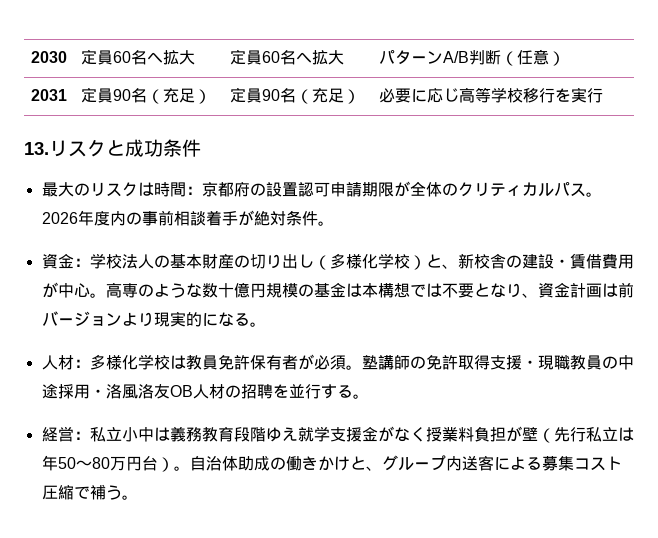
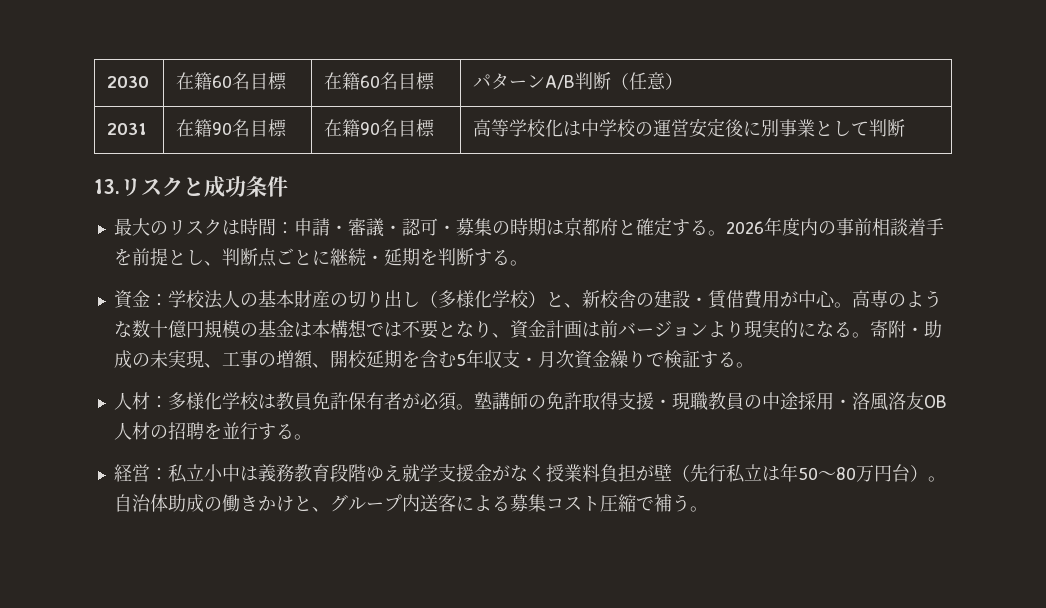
- 2030 | 定員60名へ拡大 | 定員60名へ拡大 | パターンA/B判断（任意）
+ 2030 | 在籍60名目標 | 在籍60名目標 | パターンA/B判断（任意）
- 2031 | 定員90名（充足） | 定員90名（充足） | 必要に応じ高等学校移行を実行
+ 2031 | 在籍90名目標 | 在籍90名目標 | 高等学校化は中学校の運営安定後に別事業として判断
- 最大のリスクは時間：京都府の設置認可申請期限が全体のクリティカルパス。
+ 最大のリスクは時間：申請・審議・認可・募集の時期は京都府と確定する。
- 2026年度内の事前相談着手が絶対条件。
+ 2026年度内の事前相談着手を前提とし、判断点ごとに継続・延期を判断する。
+ 寄附・助成の未実現、工事の増額、開校延期を含む5年収支・月次資金繰りで検証する。

